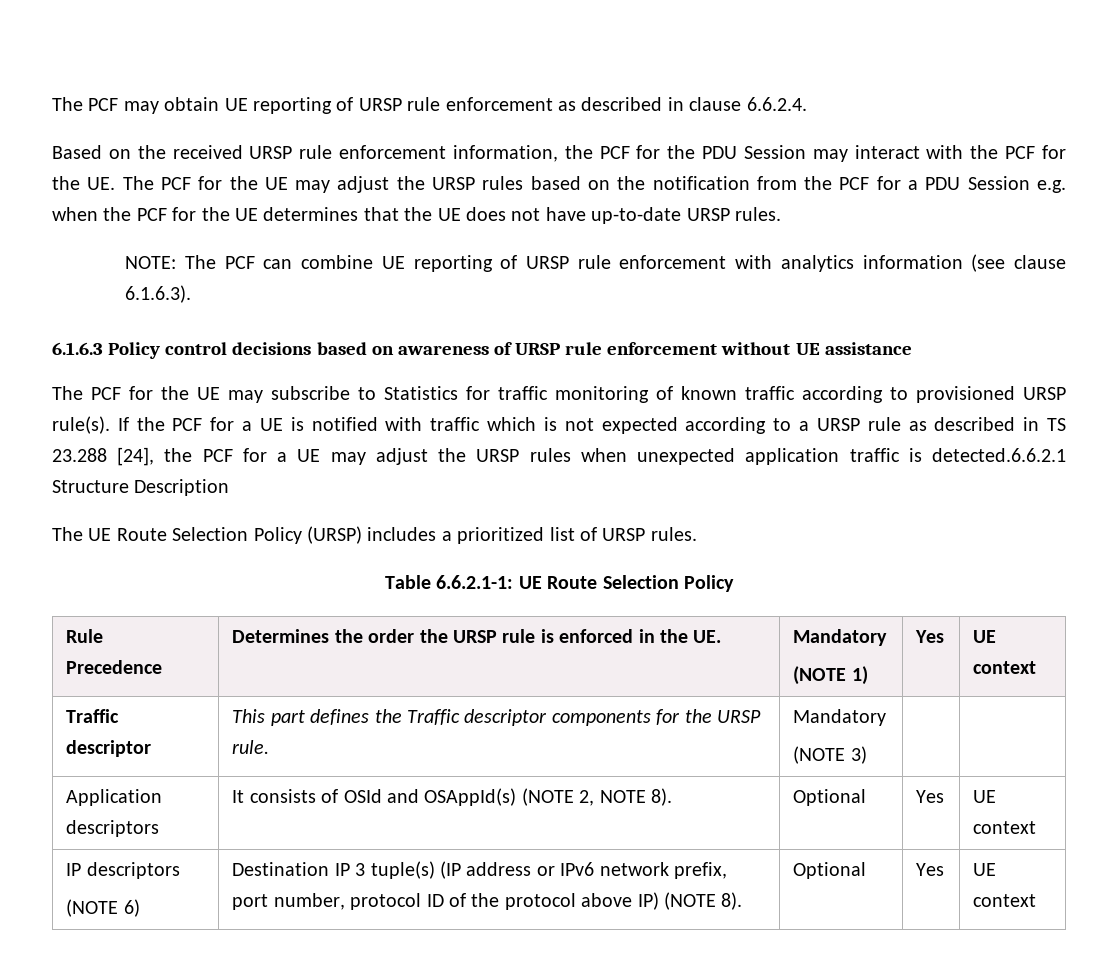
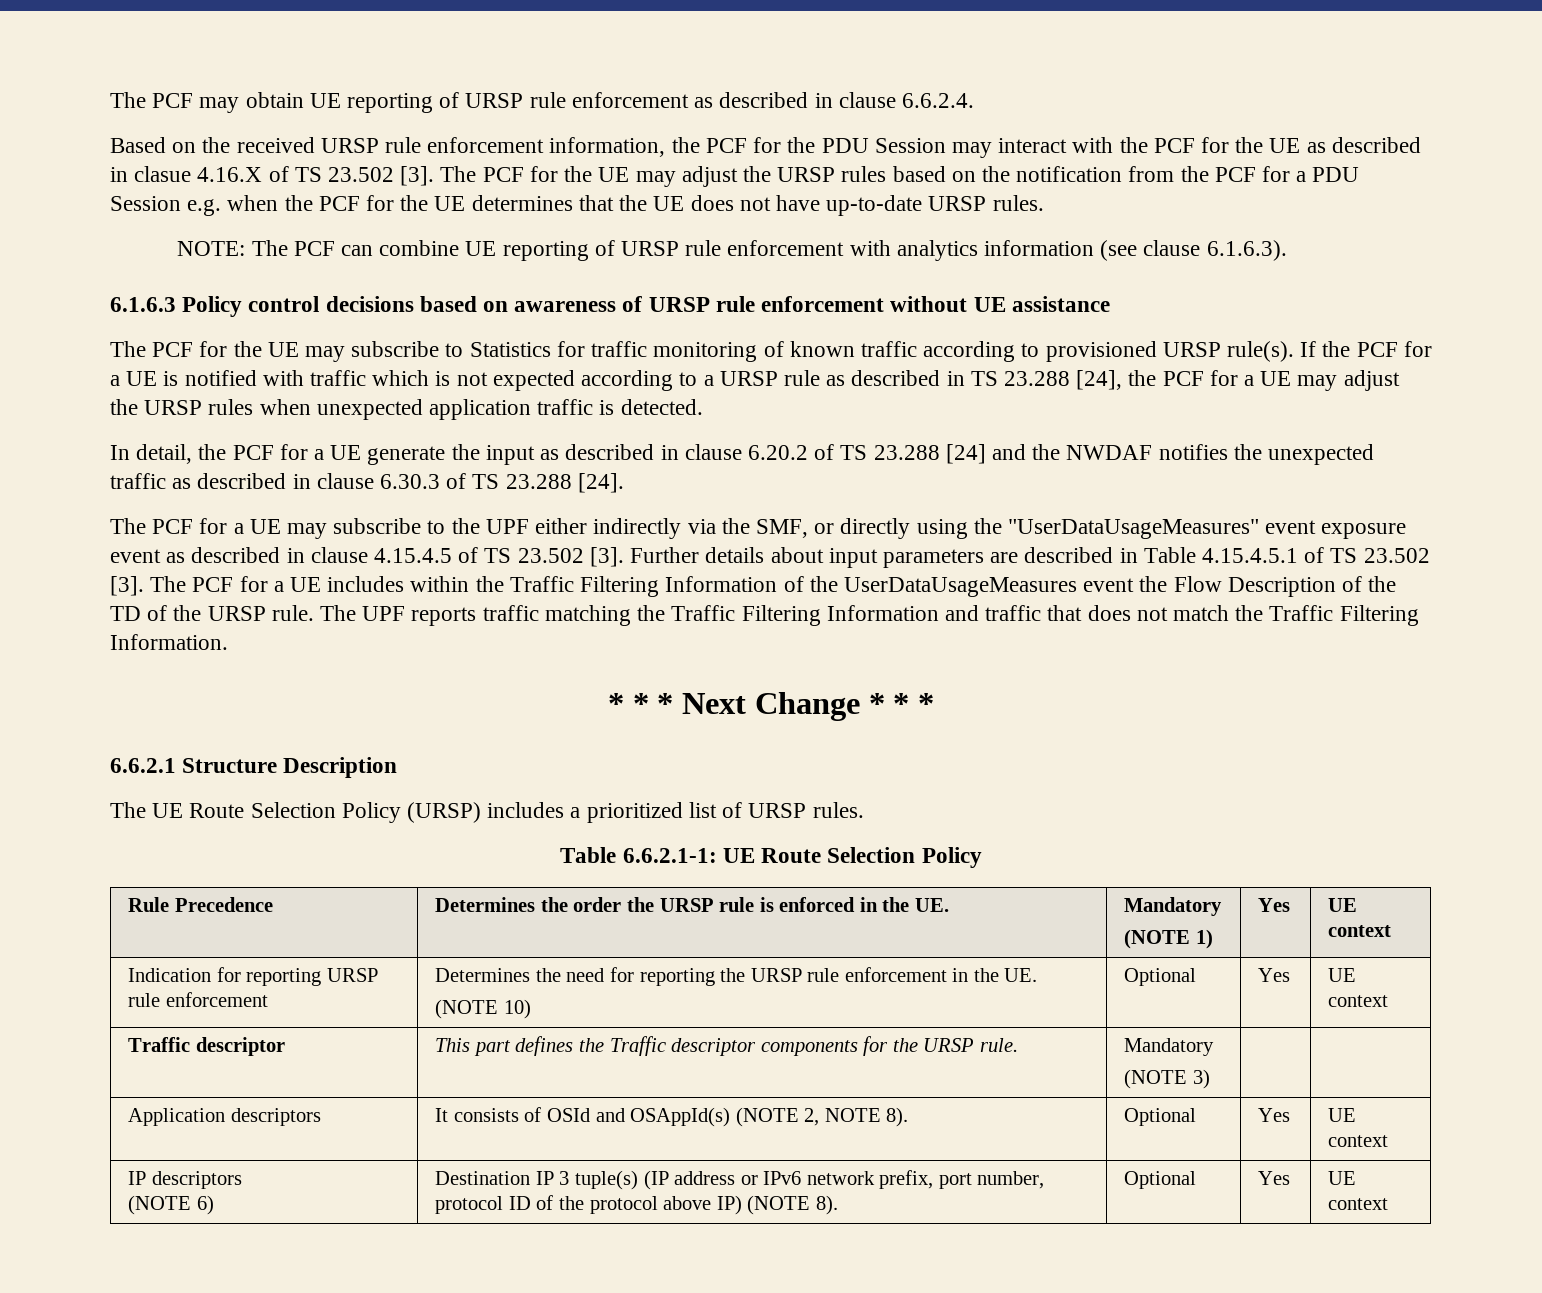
- Based on the received URSP rule enforcement information, the PCF for the PDU Session may interact with the PCF for the UE. The PCF for the UE may adjust the URSP rules based on the notification from the PCF for a PDU Session e.g. when the PCF for the UE determines that the UE does not have up-to-date URSP rules.
+ Based on the received URSP rule enforcement information, the PCF for the PDU Session may interact with the PCF for the UE as described in clasue 4.16.X of TS 23.502 [3]. The PCF for the UE may adjust the URSP rules based on the notification from the PCF for a PDU Session e.g. when the PCF for the UE determines that the UE does not have up-to-date URSP rules.
- If the PCF for a UE is notified with traffic which is not expected according to a URSP rule as described in TS 23.288 [24], the PCF for a UE may adjust the URSP rules when unexpected application traffic is detected.6.6.2.1 Structure Description
+ If the PCF for a UE is notified with traffic which is not expected according to a URSP rule as described in TS 23.288 [24], the PCF for a UE may adjust the URSP rules when unexpected application traffic is detected.
+ In detail, the PCF for a UE generate the input as described in clause 6.20.2 of TS 23.288 [24] and the NWDAF notifies the unexpected traffic as described in clause 6.30.3 of TS 23.288 [24].
+ The PCF for a UE may subscribe to the UPF either indirectly via the SMF, or directly using the "UserDataUsageMeasures" event exposure event as described in clause 4.15.4.5 of TS 23.502 [3]. Further details about input parameters are described in Table 4.15.4.5.1 of TS 23.502 [3]. The PCF for a UE includes within the Traffic Filtering Information of the UserDataUsageMeasures event the Flow Description of the TD of the URSP rule. The UPF reports traffic matching the Traffic Filtering Information and traffic that does not match the Traffic Filtering Information.
+ * * * Next Change * * *
+ 6.6.2.1 Structure Description
+ Indication for reporting URSP rule enforcement | Determines the need for reporting the URSP rule enforcement in the UE.
+ (NOTE 10) | Optional | Yes | UE context

